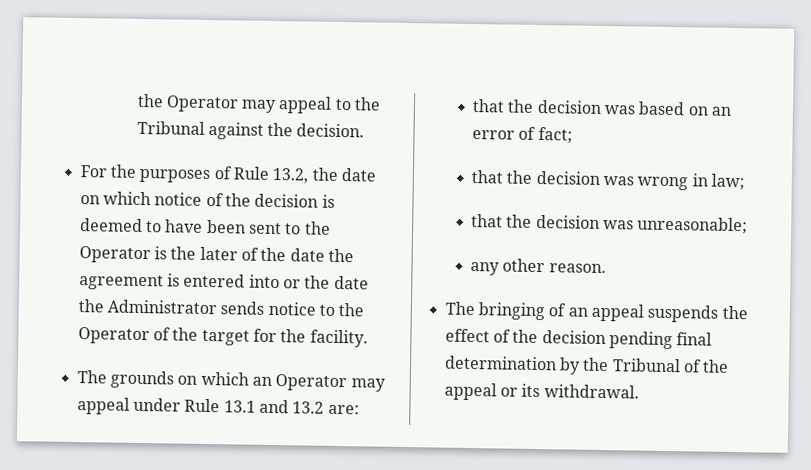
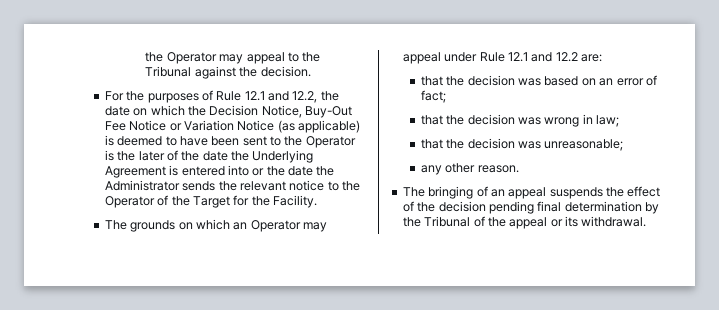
- For the purposes of Rule 13.2, the date on which notice of the decision is deemed to have been sent to the Operator is the later of the date the agreement is entered into or the date the Administrator sends notice to the Operator of the target for the facility.
+ For the purposes of Rule 12.1 and 12.2, the date on which the Decision Notice, Buy-Out Fee Notice or Variation Notice (as applicable) is deemed to have been sent to the Operator is the later of the date the Underlying Agreement is entered into or the date the Administrator sends the relevant notice to the Operator of the Target for the Facility.
- The grounds on which an Operator may appeal under Rule 13.1 and 13.2 are:
+ The grounds on which an Operator may appeal under Rule 12.1 and 12.2 are:

